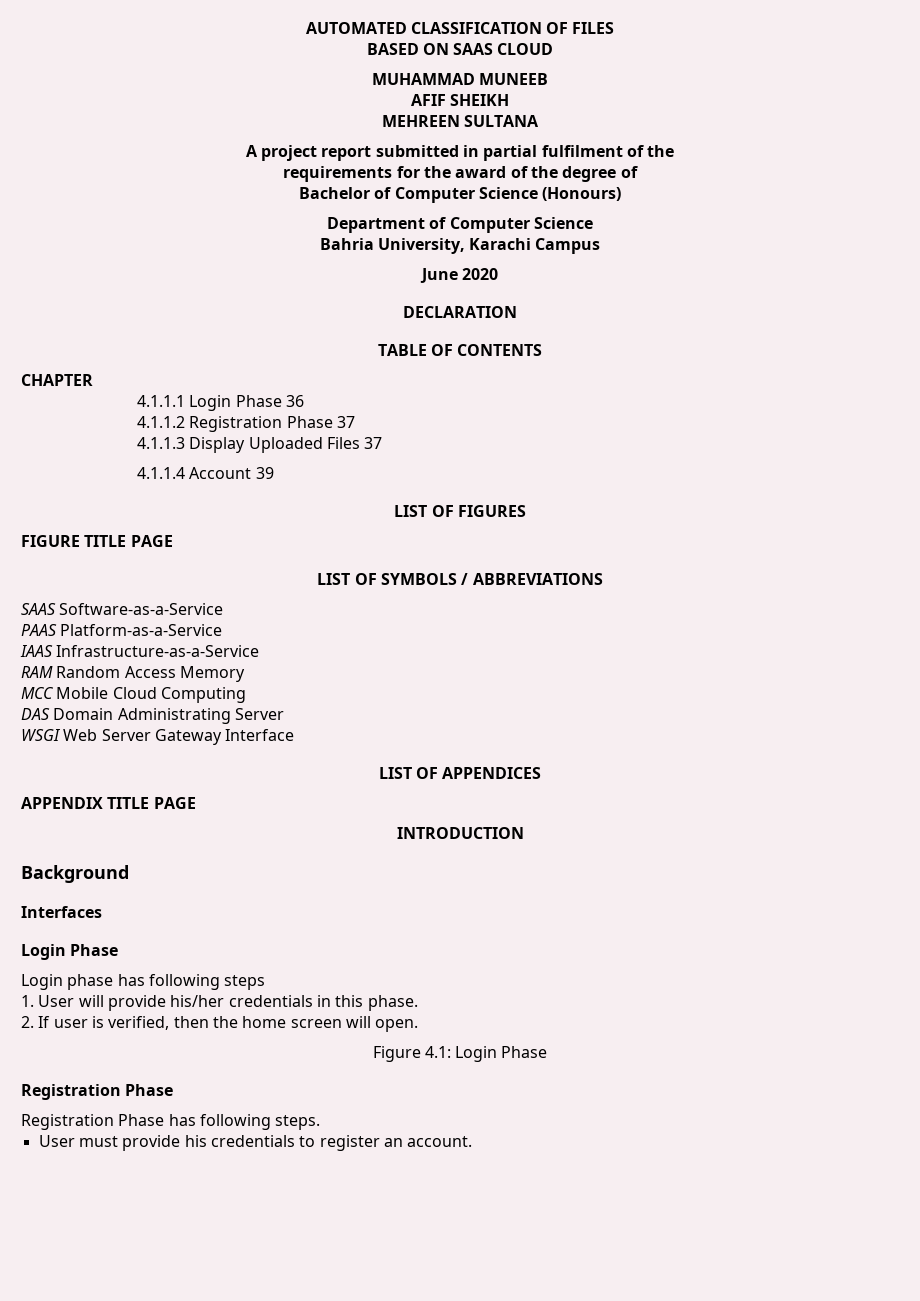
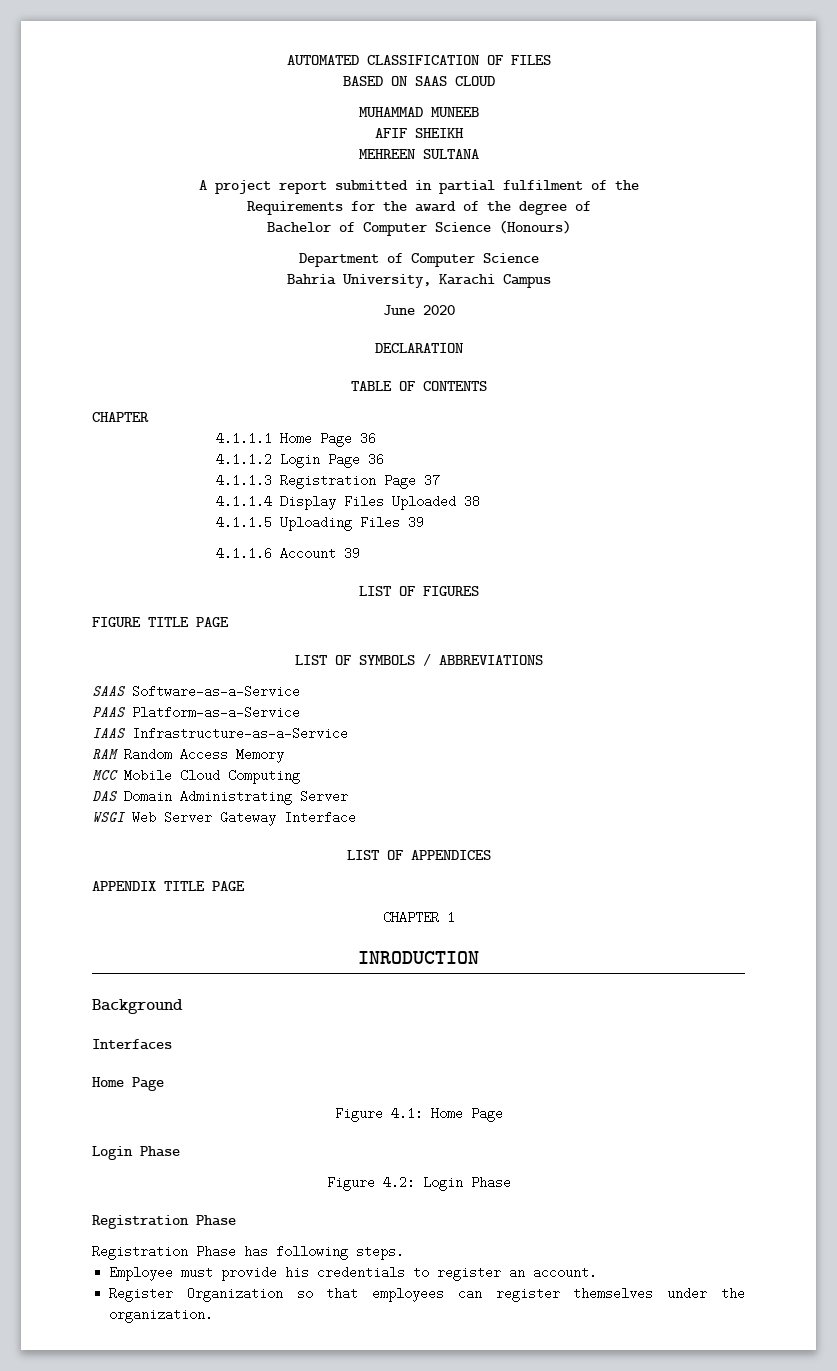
- requirements for the award of the degree of
+ Requirements for the award of the degree of
- 4.1.1.1 Login Phase 36
+ 4.1.1.1 Home Page 36
- 4.1.1.2 Registration Phase 37
- 4.1.1.3 Display Uploaded Files 37
- 4.1.1.4 Account 39
+ 4.1.1.2 Login Page 36
+ 4.1.1.3 Registration Page 37
+ 4.1.1.4 Display Files Uploaded 38
+ 4.1.1.5 Uploading Files 39
+ 4.1.1.6 Account 39
- INTRODUCTION
+ CHAPTER 1
+ INRODUCTION
  Interfaces
+ Home Page
+ Figure 4.1: Home Page
  Login Phase
- Login phase has following steps
- 1. User will provide his/her credentials in this phase.
- 2. If user is verified, then the home screen will open.
- Figure 4.1: Login Phase
+ Figure 4.2: Login Phase
- User must provide his credentials to register an account.
+ Employee must provide his credentials to register an account.
+ Register Organization so that employees can register themselves under the organization.

